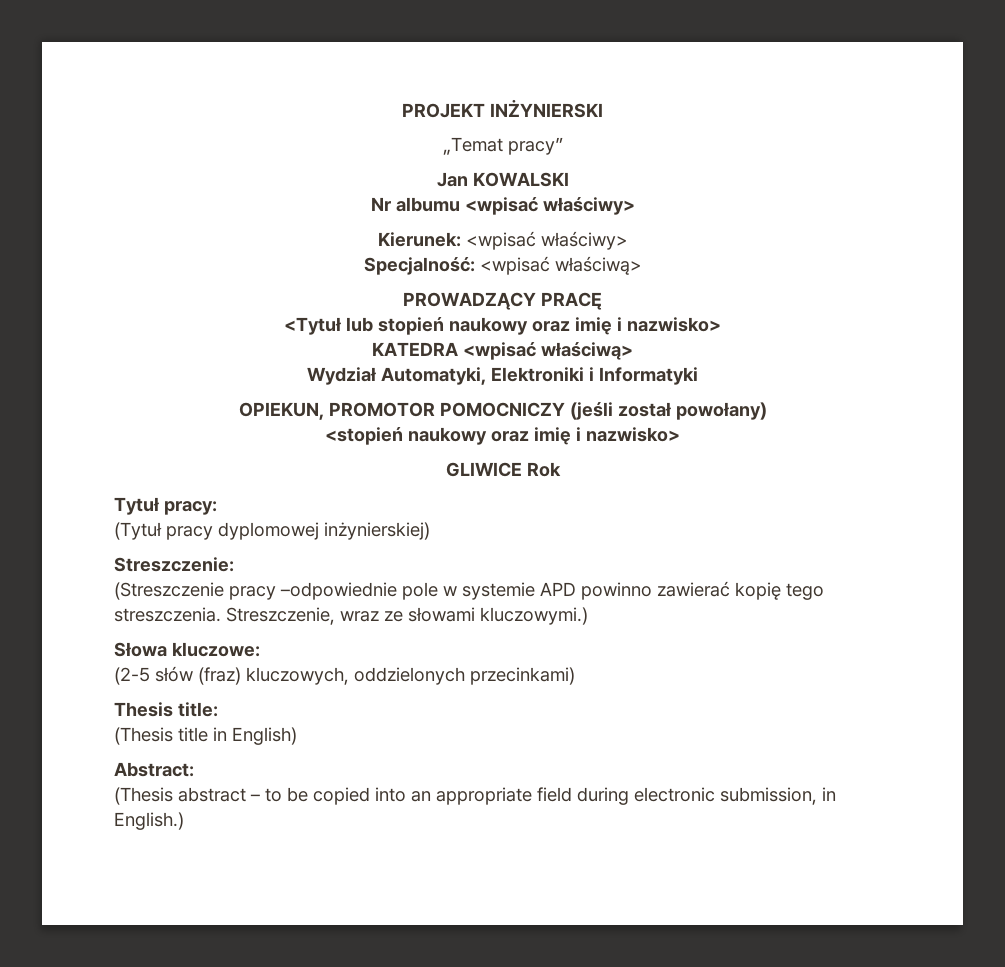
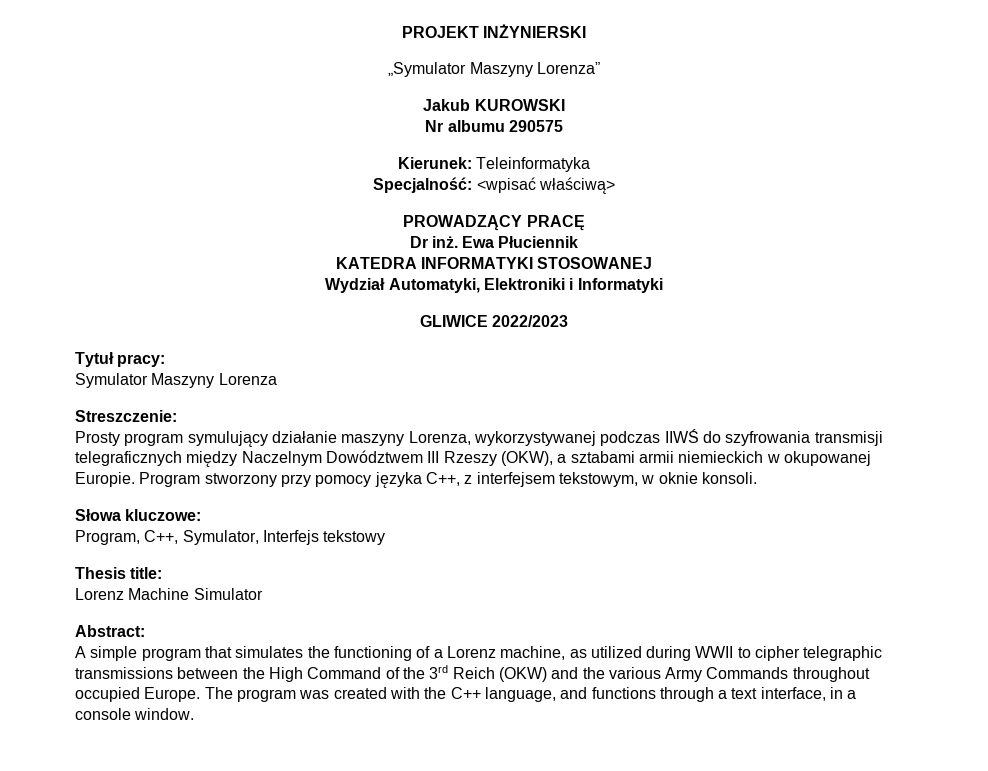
- „Temat pracy”
- Jan KOWALSKI
+ „Symulator Maszyny Lorenza”
+ Jakub KUROWSKI
- Nr albumu <wpisać właściwy>
+ Nr albumu 290575
- Kierunek: <wpisać właściwy>
+ Kierunek: Teleinformatyka
- <Tytuł lub stopień naukowy oraz imię i nazwisko>
+ Dr inż. Ewa Płuciennik
- KATEDRA <wpisać właściwą>
+ KATEDRA INFORMATYKI STOSOWANEJ
- OPIEKUN, PROMOTOR POMOCNICZY (jeśli został powołany)
- <stopień naukowy oraz imię i nazwisko>
- GLIWICE Rok
+ GLIWICE 2022/2023
- (Tytuł pracy dyplomowej inżynierskiej)
+ Symulator Maszyny Lorenza
  Streszczenie:
- (Streszczenie pracy –odpowiednie pole w systemie APD powinno zawierać kopię tego streszczenia. Streszczenie, wraz ze słowami kluczowymi.)
+ Prosty program symulujący działanie maszyny Lorenza, wykorzystywanej podczas IIWŚ do szyfrowania transmisji telegraficznych między Naczelnym Dowództwem III Rzeszy (OKW), a sztabami armii niemieckich w okupowanej Europie. Program stworzony przy pomocy języka C++, z interfejsem tekstowym, w oknie konsoli.
  Słowa kluczowe:
- (2-5 słów (fraz) kluczowych, oddzielonych przecinkami)
+ Program, C++, Symulator, Interfejs tekstowy
  Thesis title:
- (Thesis title in English)
+ Lorenz Machine Simulator
  Abstract:
- (Thesis abstract – to be copied into an appropriate field during electronic submission, in English.)
+ A simple program that simulates the functioning of a Lorenz machine, as utilized during WWII to cipher telegraphic transmissions between the High Command of the 3rd Reich (OKW) and the various Army Commands throughout occupied Europe. The program was created with the C++ language, and functions through a text interface, in a console window.

